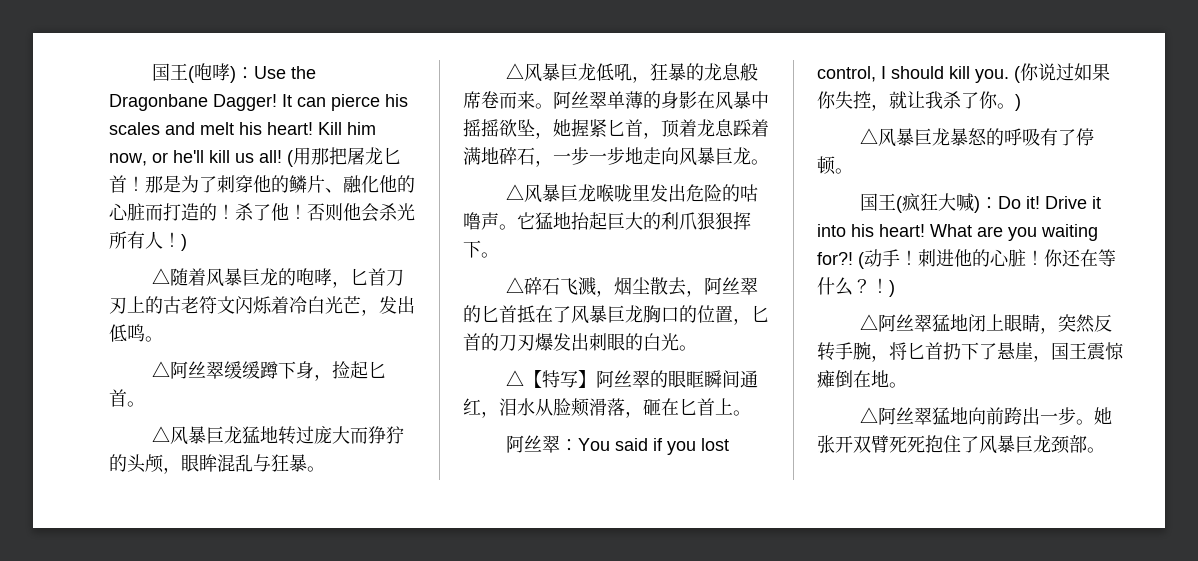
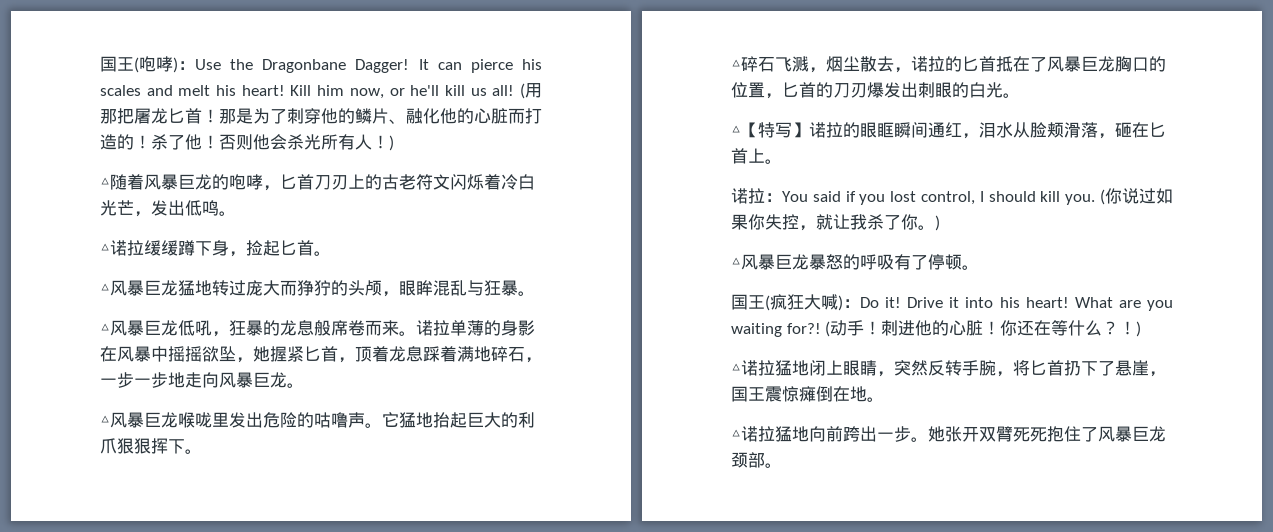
- △阿丝翠缓缓蹲下身，捡起匕首。
+ △诺拉缓缓蹲下身，捡起匕首。
- 阿丝翠单薄的身影在风暴中摇摇欲坠，她握紧匕首，顶着龙息踩着满地碎石，一步一步地走向风暴巨龙。
+ 诺拉单薄的身影在风暴中摇摇欲坠，她握紧匕首，顶着龙息踩着满地碎石，一步一步地走向风暴巨龙。
- △碎石飞溅，烟尘散去，阿丝翠的匕首抵在了风暴巨龙胸口的位置，匕首的刀刃爆发出刺眼的白光。
+ △碎石飞溅，烟尘散去，诺拉的匕首抵在了风暴巨龙胸口的位置，匕首的刀刃爆发出刺眼的白光。
- △【特写】阿丝翠的眼眶瞬间通红，泪水从脸颊滑落，砸在匕首上。
+ △【特写】诺拉的眼眶瞬间通红，泪水从脸颊滑落，砸在匕首上。
- 阿丝翠：You said if you lost control, I should kill you.
+ 诺拉：You said if you lost control, I should kill you.
- △阿丝翠猛地闭上眼睛，突然反转手腕，将匕首扔下了悬崖，国王震惊瘫倒在地。
+ △诺拉猛地闭上眼睛，突然反转手腕，将匕首扔下了悬崖，国王震惊瘫倒在地。
- △阿丝翠猛地向前跨出一步。
+ △诺拉猛地向前跨出一步。

